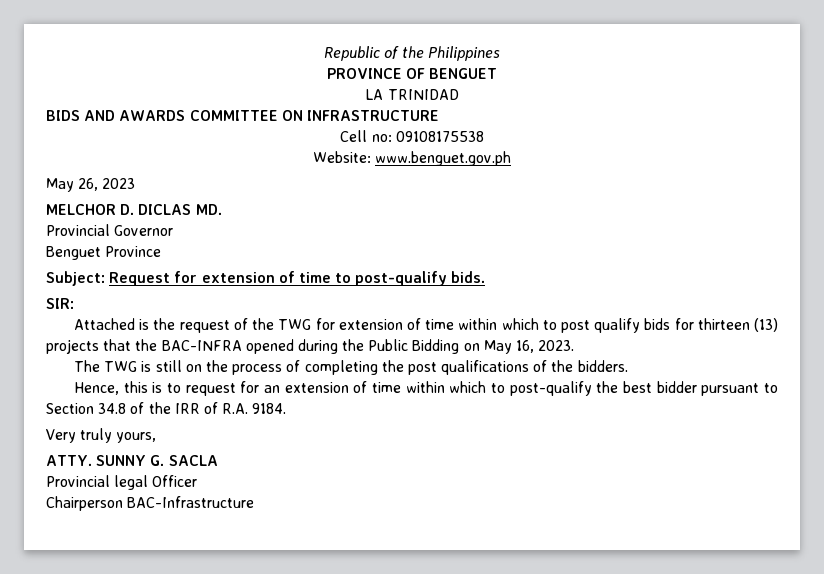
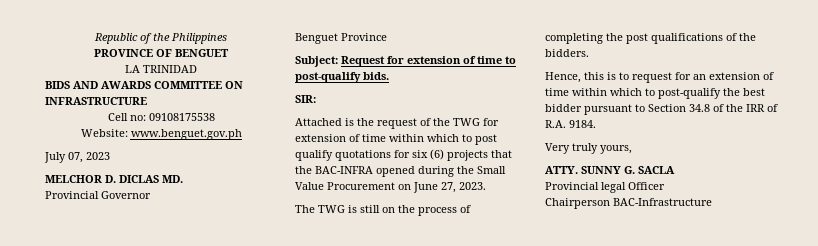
- May 26, 2023
+ July 07, 2023
- Attached is the request of the TWG for extension of time within which to post qualify bids for thirteen (13) projects that the BAC-INFRA opened during the Public Bidding on May 16, 2023.
+ Attached is the request of the TWG for extension of time within which to post qualify quotations for six (6) projects that the BAC-INFRA opened during the Small Value Procurement on June 27, 2023.

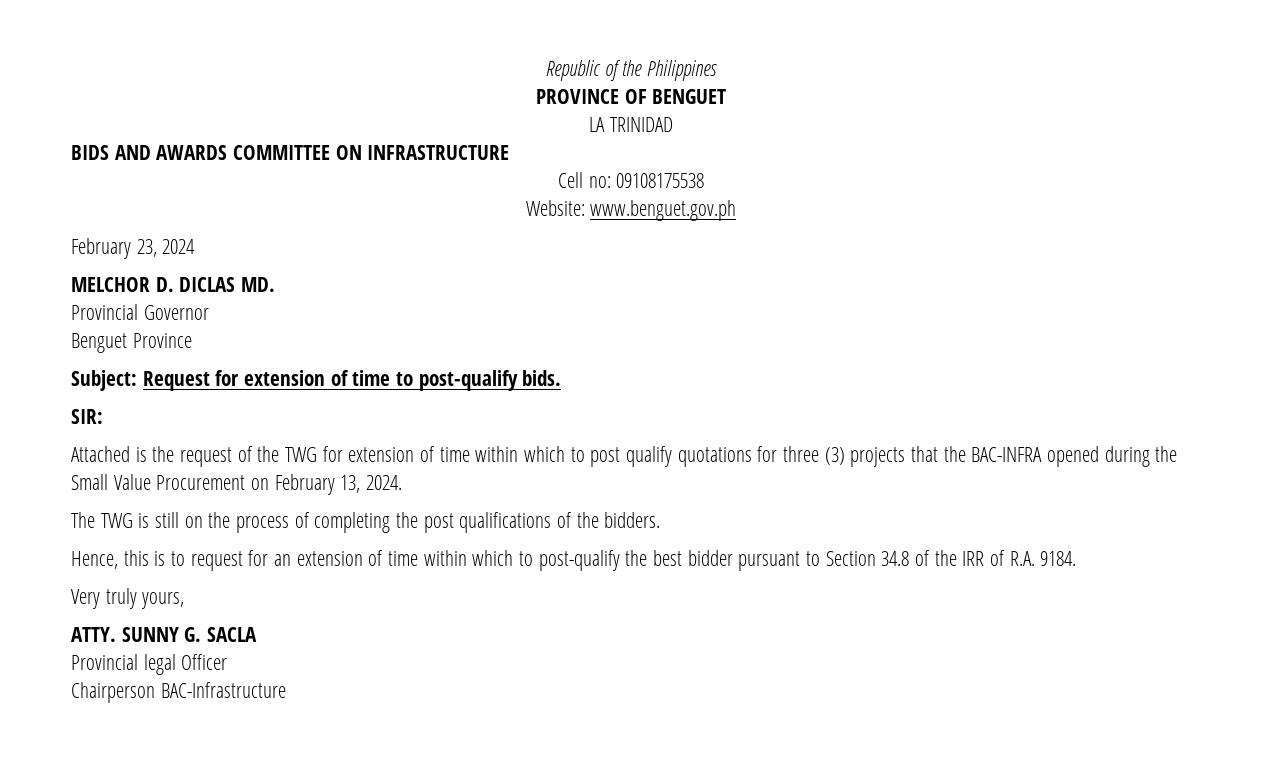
- July 07, 2023
+ February 23, 2024
- Attached is the request of the TWG for extension of time within which to post qualify quotations for six (6) projects that the BAC-INFRA opened during the Small Value Procurement on June 27, 2023.
+ Attached is the request of the TWG for extension of time within which to post qualify quotations for three (3) projects that the BAC-INFRA opened during the Small Value Procurement on February 13, 2024.

